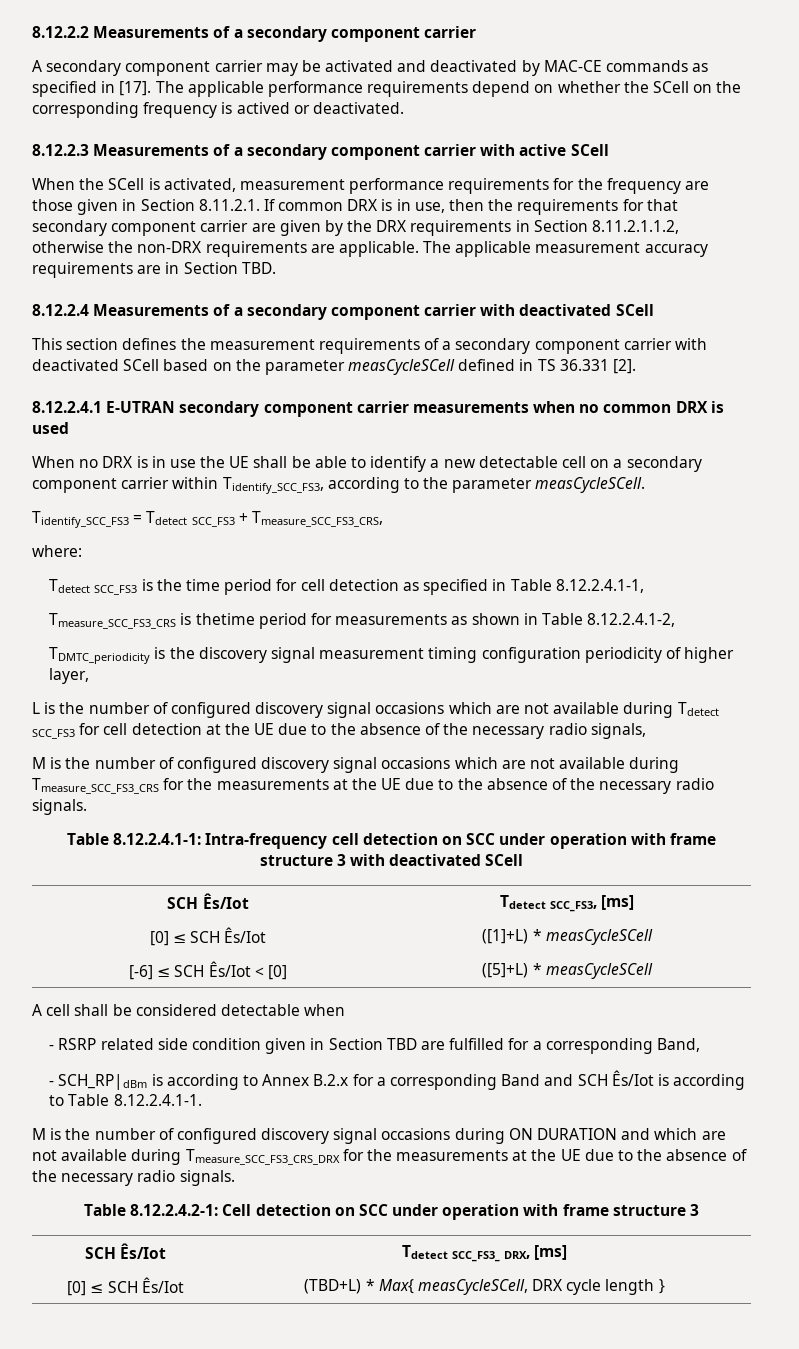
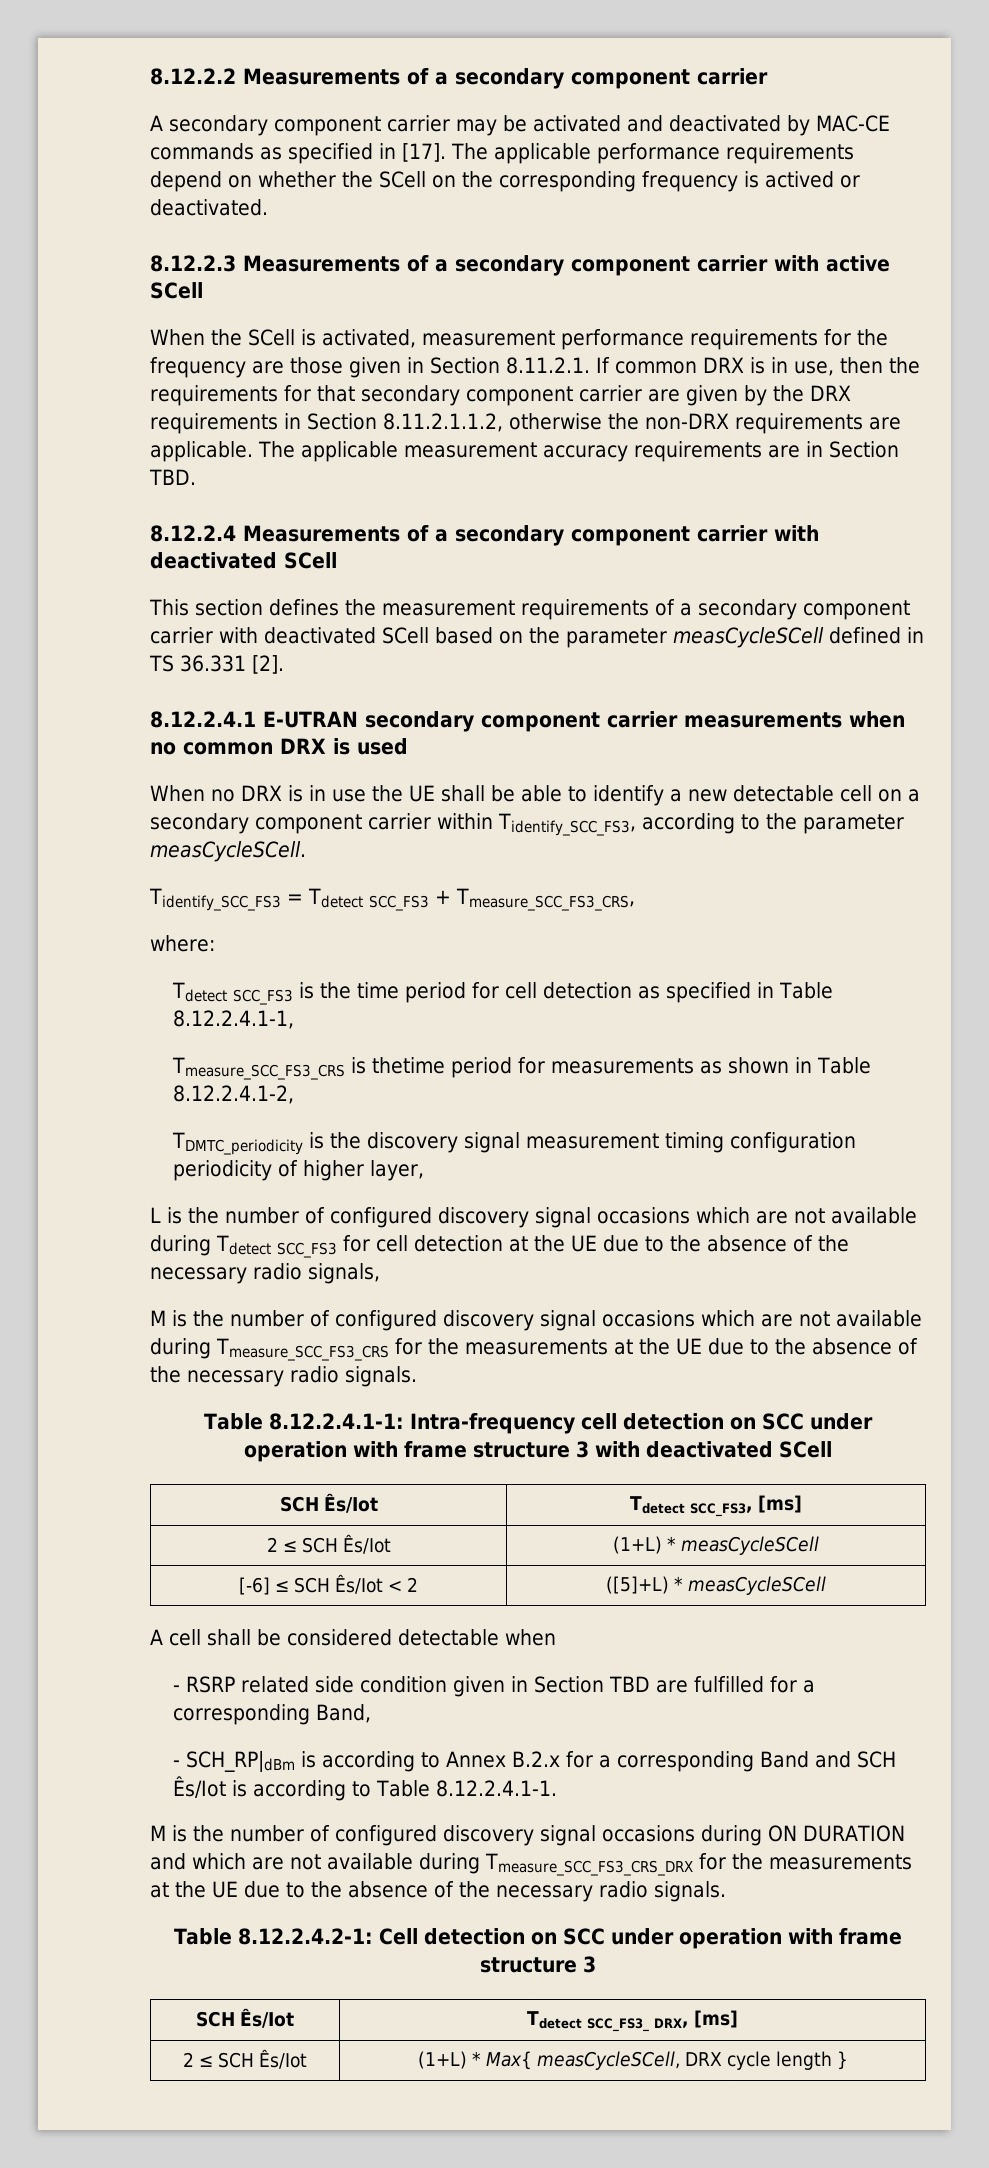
- [0] ≤ SCH Ês/Iot | ([1]+L) * measCycleSCell
+ 2 ≤ SCH Ês/Iot | (1+L) * measCycleSCell
- [-6] ≤ SCH Ês/Iot < [0] | ([5]+L) * measCycleSCell
+ [-6] ≤ SCH Ês/Iot < 2 | ([5]+L) * measCycleSCell
- [0] ≤ SCH Ês/Iot | (TBD+L) * Max{ measCycleSCell, DRX cycle length }
+ 2 ≤ SCH Ês/Iot | (1+L) * Max{ measCycleSCell, DRX cycle length }

